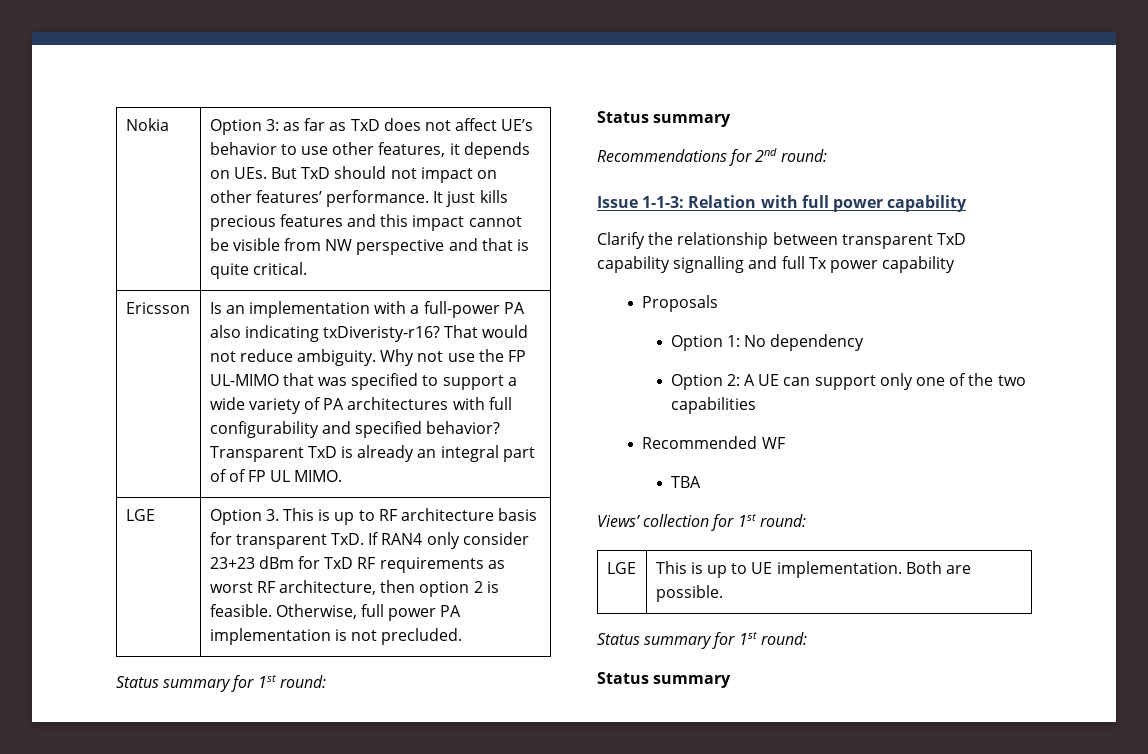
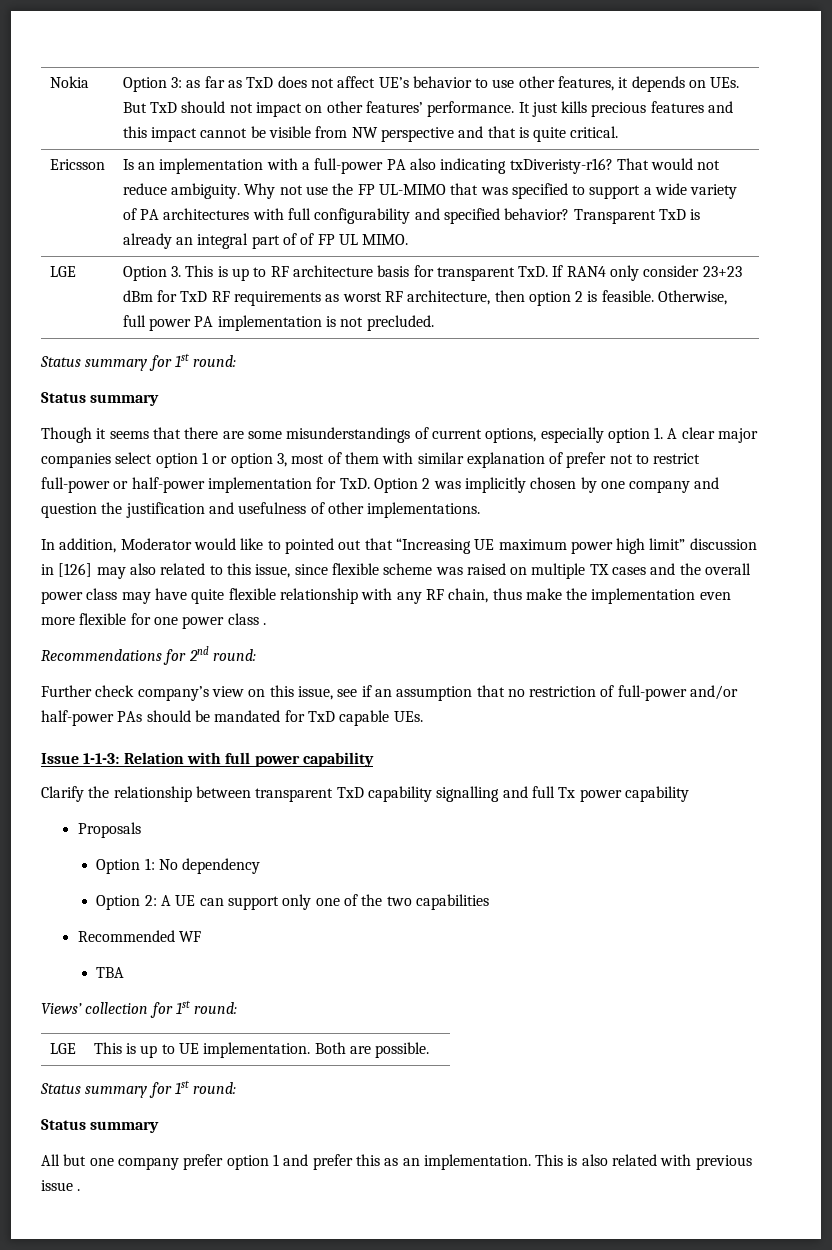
+ Though it seems that there are some misunderstandings of current options, especially option 1. A clear major companies select option 1 or option 3, most of them with similar explanation of prefer not to restrict full-power or half-power implementation for TxD. Option 2 was implicitly chosen by one company and question the justification and usefulness of other implementations.
+ In addition, Moderator would like to pointed out that “Increasing UE maximum power high limit” discussion in [126] may also related to this issue, since flexible scheme was raised on multiple TX cases and the overall power class may have quite flexible relationship with any RF chain, thus make the implementation even more flexible for one power class .
  Recommendations for 2nd round:
+ Further check company’s view on this issue, see if an assumption that no restriction of full-power and/or half-power PAs should be mandated for TxD capable UEs.
+ All but one company prefer option 1 and prefer this as an implementation. This is also related with previous issue .

